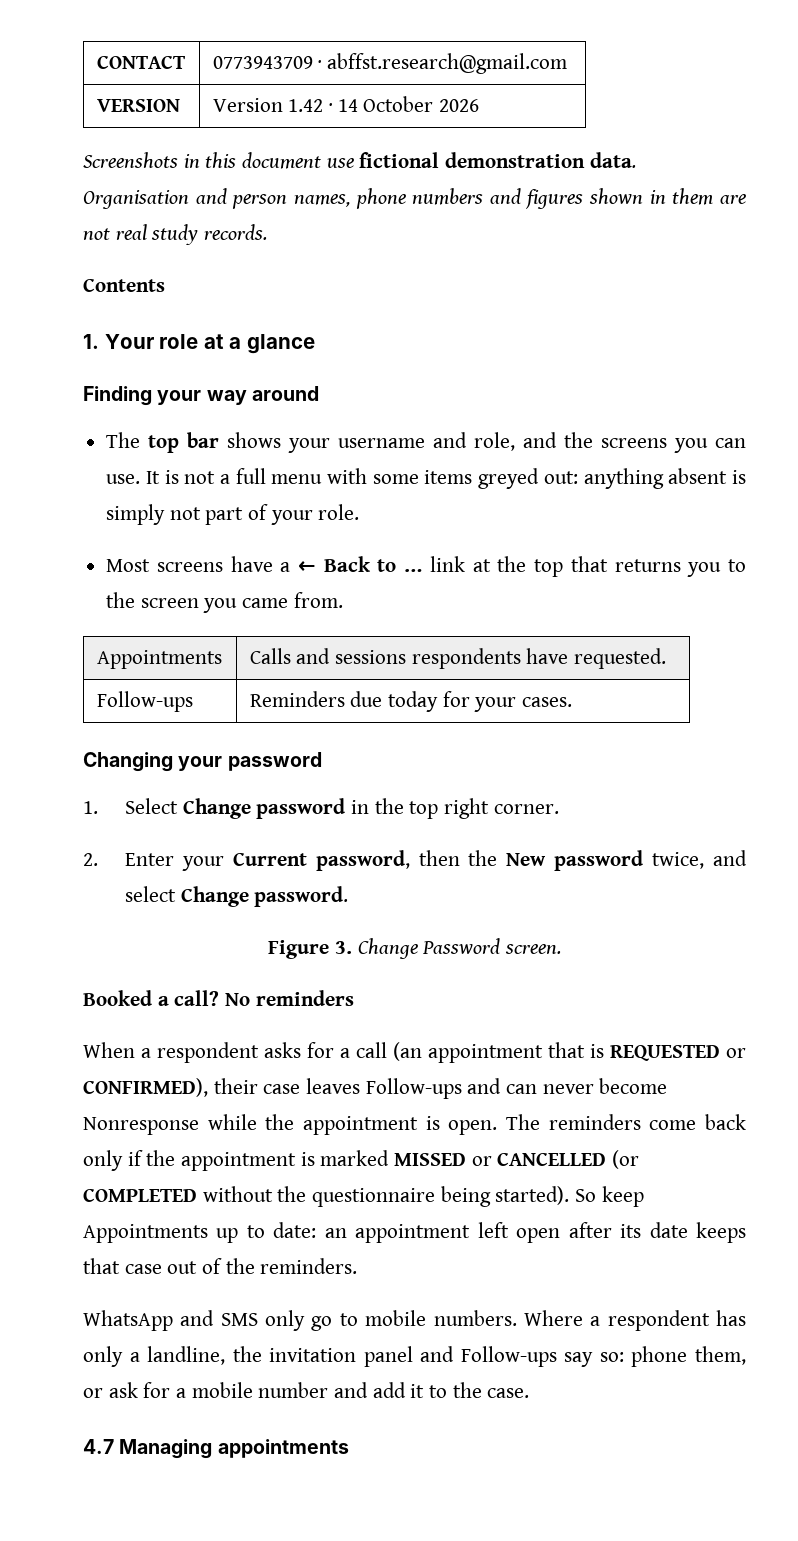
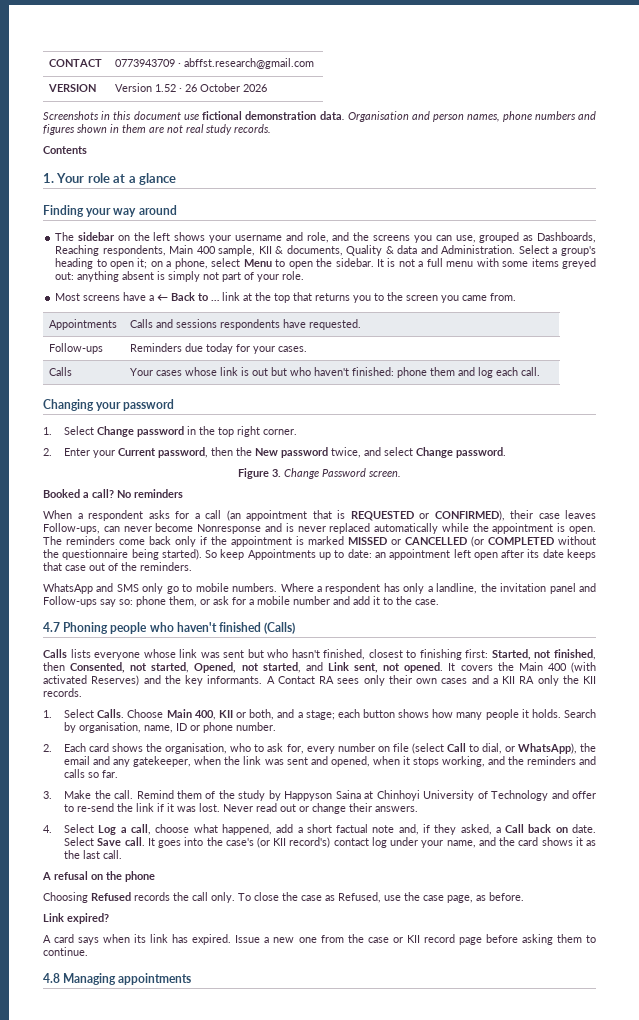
- VERSION | Version 1.42 · 14 October 2026
+ VERSION | Version 1.52 · 26 October 2026
- The top bar shows your username and role, and the screens you can use.
+ The sidebar on the left shows your username and role, and the screens you can use, grouped as Dashboards, Reaching respondents, Main 400 sample, KII & documents, Quality & data and Administration. Select a group's heading to open it; on a phone, select Menu to open the sidebar.
+ Calls | Your cases whose link is out but who haven't finished: phone them and log each call.
- When a respondent asks for a call (an appointment that is REQUESTED or CONFIRMED), their case leaves Follow-ups and can never become Nonresponse while the appointment is open.
+ When a respondent asks for a call (an appointment that is REQUESTED or CONFIRMED), their case leaves Follow-ups, can never become Nonresponse and is never replaced automatically while the appointment is open.
- 4.7 Managing appointments
+ 4.7 Phoning people who haven't finished (Calls)
+ Calls lists everyone whose link was sent but who hasn't finished, closest to finishing first: Started, not finished, then Consented, not started, Opened, not started, and Link sent, not opened. It covers the Main 400 (with activated Reserves) and the key informants. A Contact RA sees only their own cases and a KII RA only the KII records.
+ 1. Select Calls. Choose Main 400, KII or both, and a stage; each button shows how many people it holds. Search by organisation, name, ID or phone number.
+ 2. Each card shows the organisation, who to ask for, every number on file (select Call to dial, or WhatsApp), the email and any gatekeeper, when the link was sent and opened, when it stops working, and the reminders and calls so far.
+ 3. Make the call. Remind them of the study by Happyson Saina at Chinhoyi University of Technology and offer to re-send the link if it was lost. Never read out or change their answers.
+ 4. Select Log a call, choose what happened, add a short factual note and, if they asked, a Call back on date. Select Save call. It goes into the case's (or KII record's) contact log under your name, and the card shows it as the last call.
+ A refusal on the phone
+ Choosing Refused records the call only. To close the case as Refused, use the case page, as before.
+ Link expired?
+ A card says when its link has expired. Issue a new one from the case or KII record page before asking them to continue.
+ 4.8 Managing appointments

